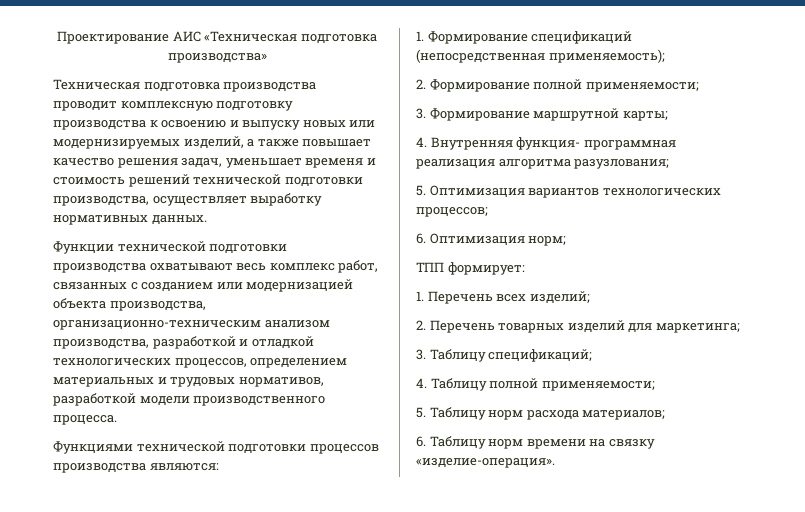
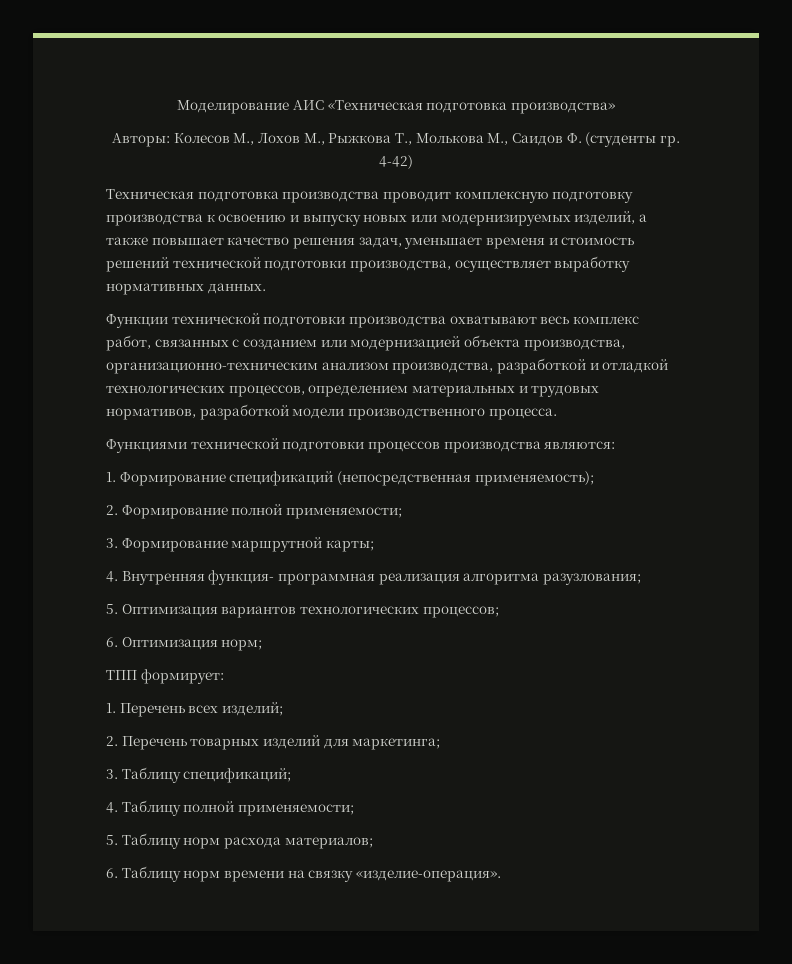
- Проектирование АИС «Техническая подготовка производства»
+ Моделирование АИС «Техническая подготовка производства»
+ Авторы: Колесов М., Лохов М., Рыжкова Т., Молькова М., Саидов Ф. (студенты гр. 4-42)

